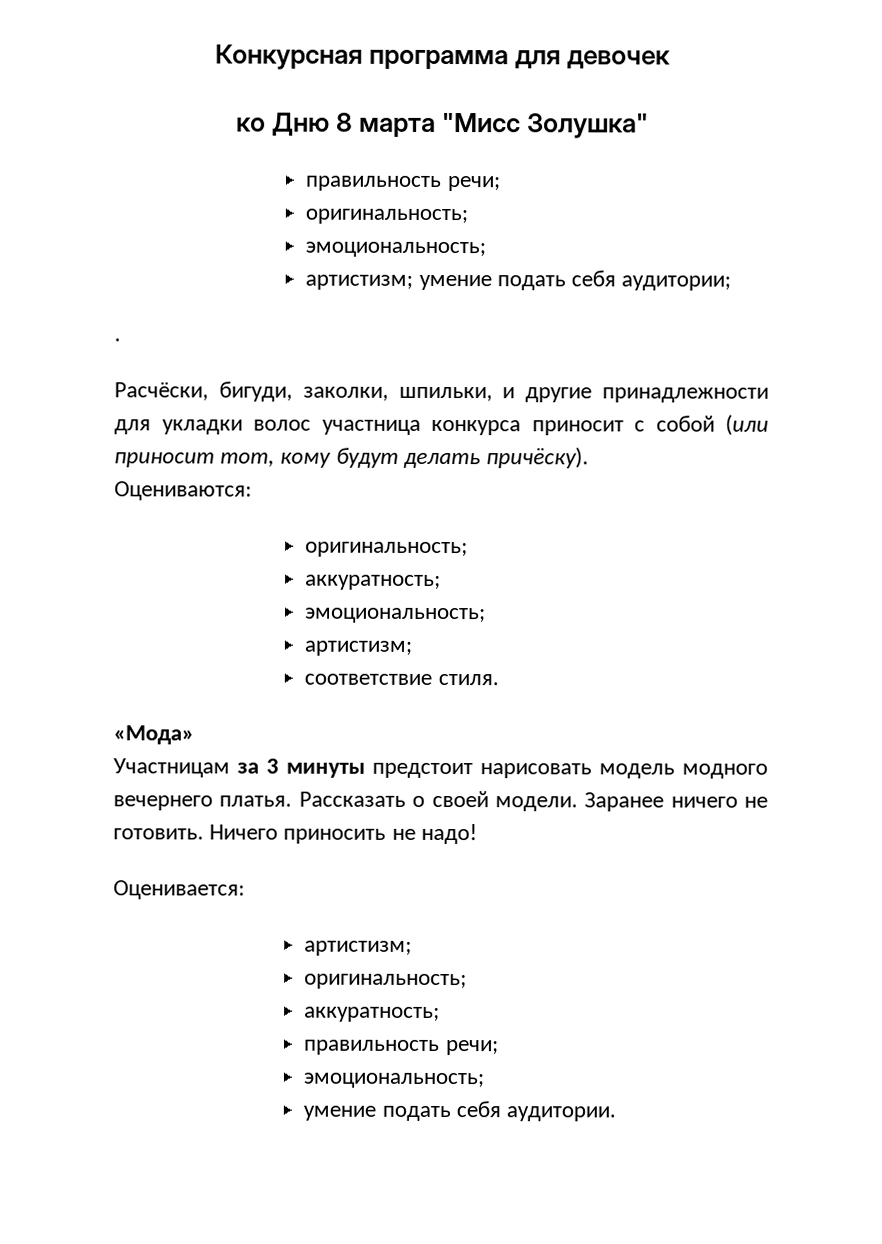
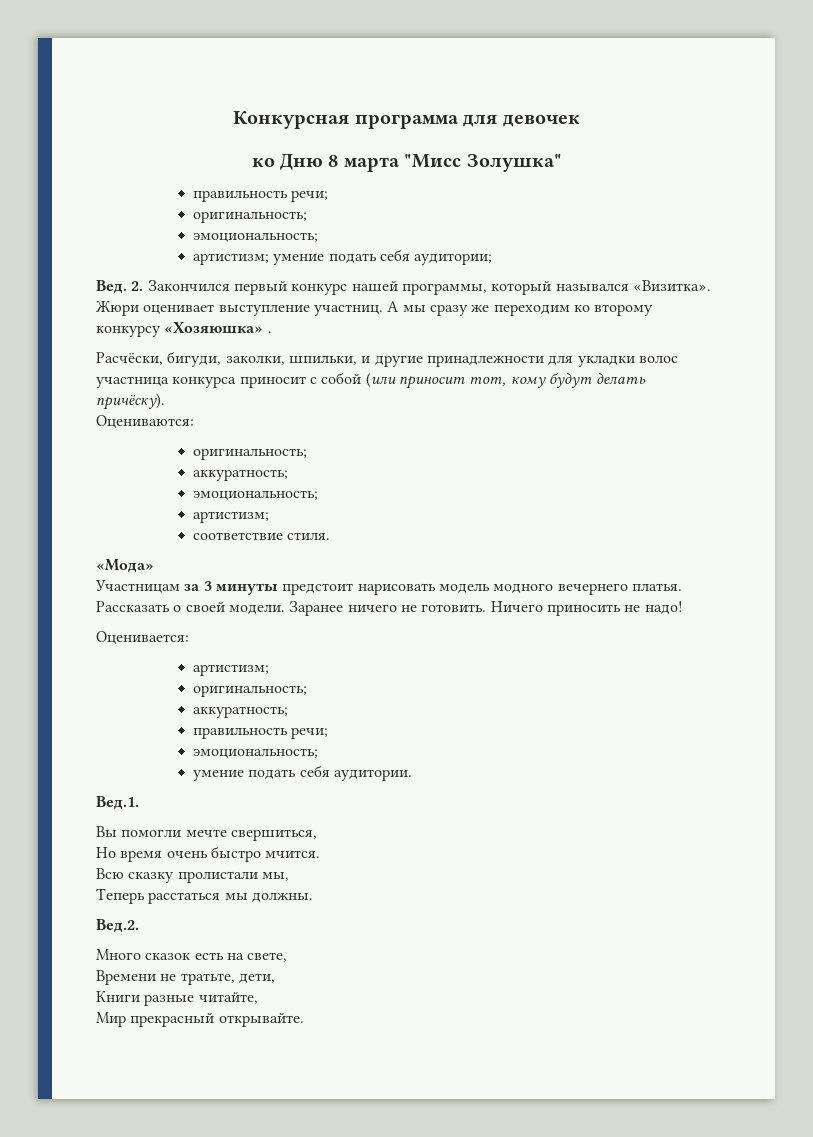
- .
+ Вед. 2. Закончился первый конкурс нашей программы, который назывался «Визитка». Жюри оценивает выступление участниц. А мы сразу же переходим ко второму конкурсу «Хозяюшка» .
+ Вед.1.
+ Вы помогли мечте свершиться,
+ Но время очень быстро мчится.
+ Всю сказку пролистали мы,
+ Теперь расстаться мы должны.
+ Вед.2.
+ Много сказок есть на свете,
+ Времени не тратьте, дети,
+ Книги разные читайте,
+ Мир прекрасный открывайте.

